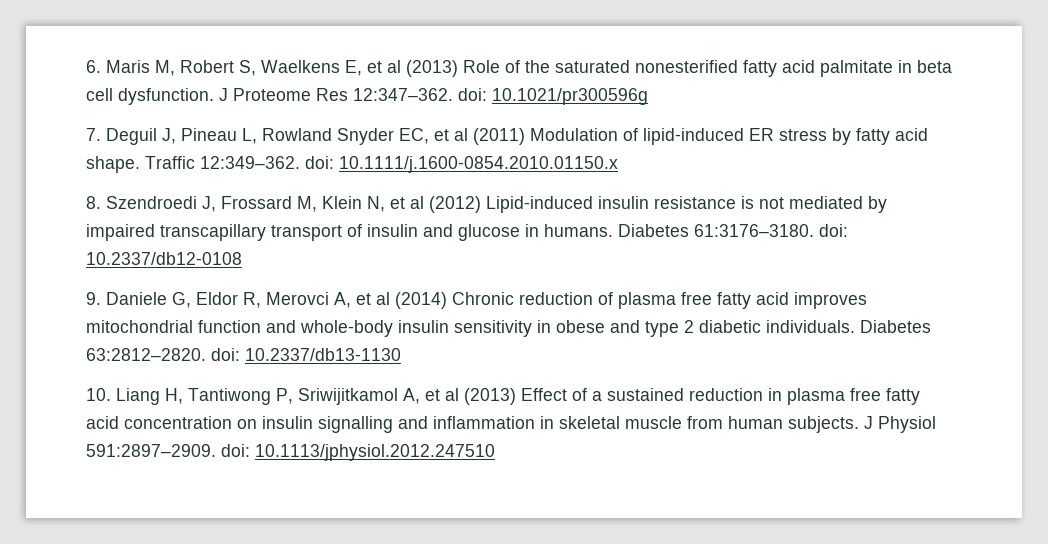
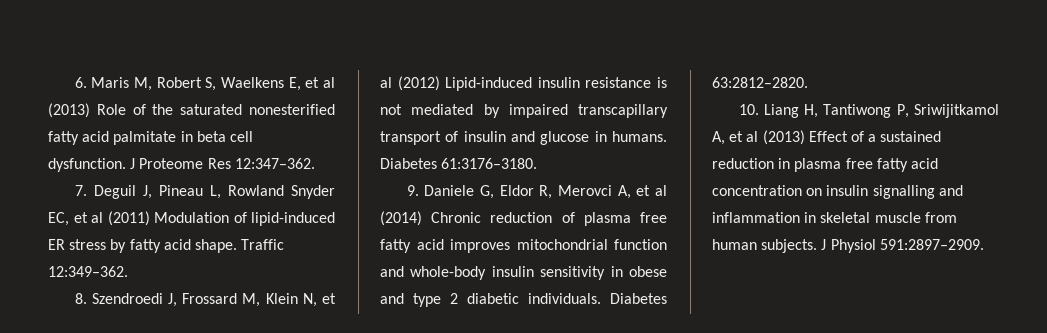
- J Proteome Res 12:347–362. doi: 10.1021/pr300596g
+ J Proteome Res 12:347–362.
- Traffic 12:349–362. doi: 10.1111/j.1600-0854.2010.01150.x
+ Traffic 12:349–362.
- Diabetes 61:3176–3180. doi: 10.2337/db12-0108
+ Diabetes 61:3176–3180.
- Diabetes 63:2812–2820. doi: 10.2337/db13-1130
+ Diabetes 63:2812–2820.
- J Physiol 591:2897–2909. doi: 10.1113/jphysiol.2012.247510
+ J Physiol 591:2897–2909.

